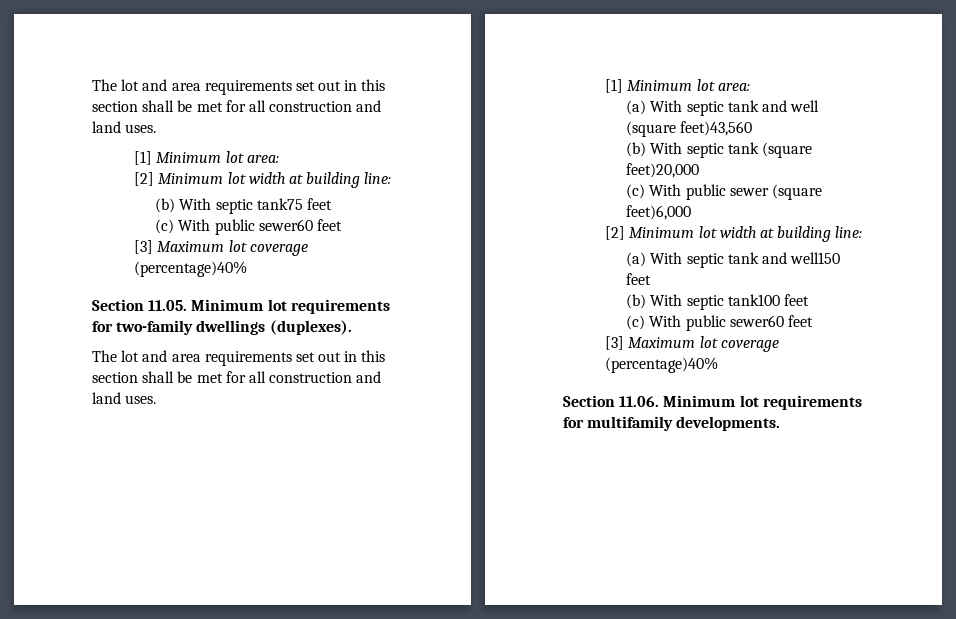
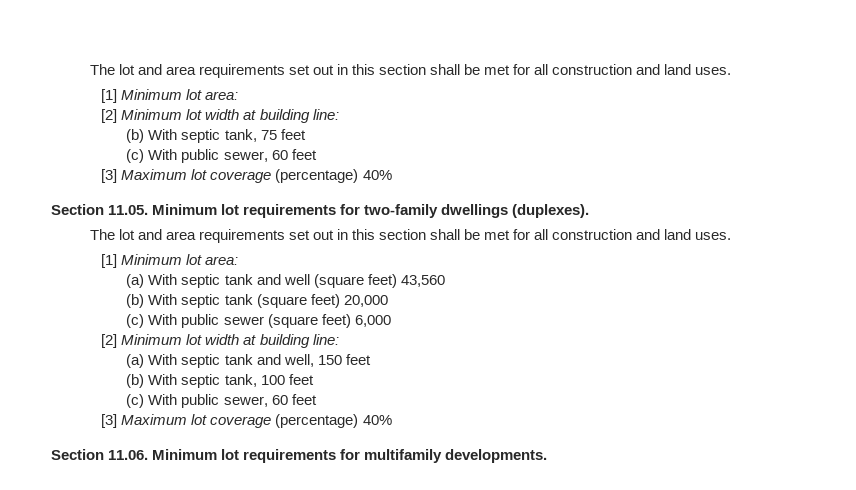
- (b) With septic tank75 feet
- (c) With public sewer60 feet
- [3] Maximum lot coverage (percentage)40%
+ (b) With septic tank, 75 feet
+ (c) With public sewer, 60 feet
+ [3] Maximum lot coverage (percentage) 40%
- (a) With septic tank and well (square feet)43,560
+ (a) With septic tank and well (square feet) 43,560
- (b) With septic tank (square feet)20,000
+ (b) With septic tank (square feet) 20,000
- (c) With public sewer (square feet)6,000
+ (c) With public sewer (square feet) 6,000
- (a) With septic tank and well150 feet
+ (a) With septic tank and well, 150 feet
- (b) With septic tank100 feet
- (c) With public sewer60 feet
- [3] Maximum lot coverage (percentage)40%
+ (b) With septic tank, 100 feet
+ (c) With public sewer, 60 feet
+ [3] Maximum lot coverage (percentage) 40%

